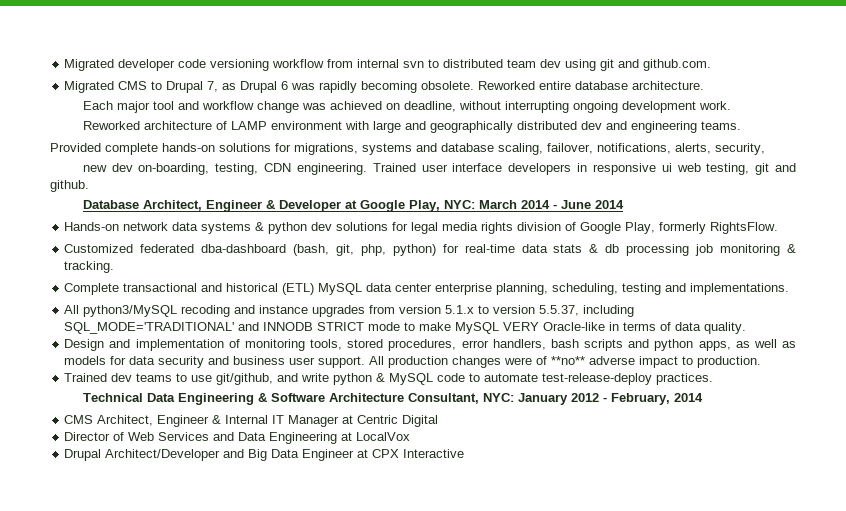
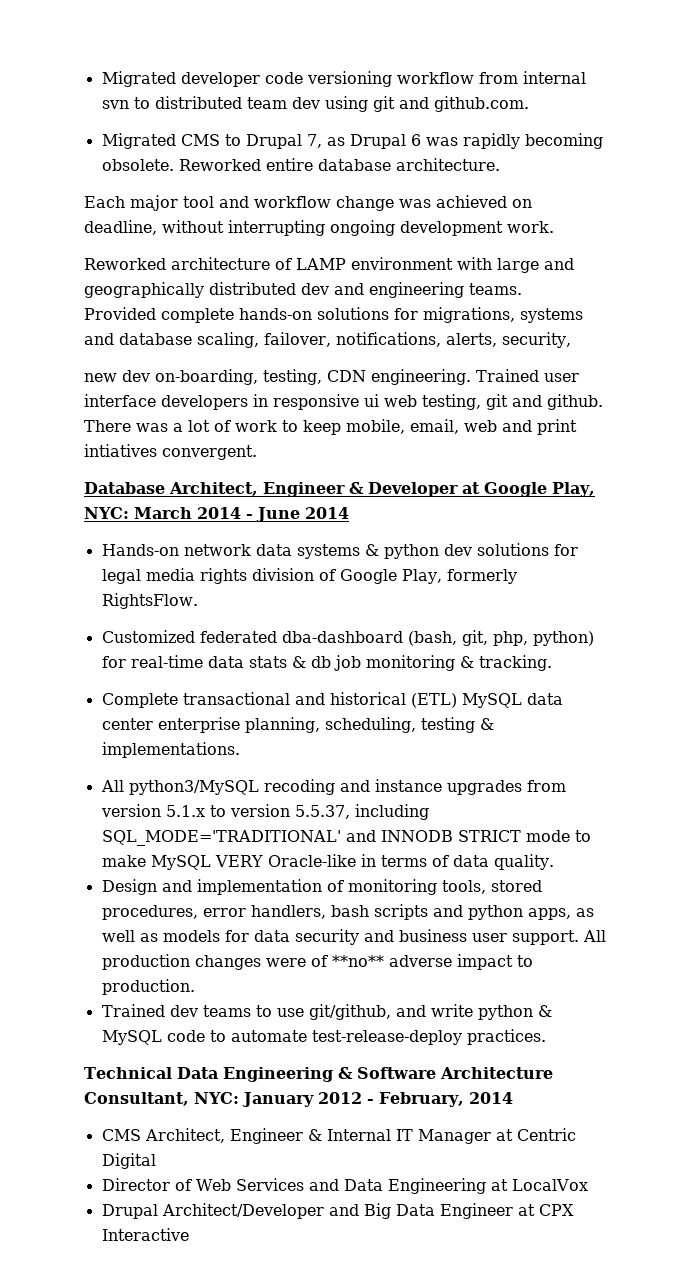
+ There was a lot of work to keep mobile, email, web and print intiatives convergent.
- Customized federated dba-dashboard (bash, git, php, python) for real-time data stats & db processing job monitoring & tracking.
+ Customized federated dba-dashboard (bash, git, php, python) for real-time data stats & db job monitoring & tracking.
- Complete transactional and historical (ETL) MySQL data center enterprise planning, scheduling, testing and implementations.
+ Complete transactional and historical (ETL) MySQL data center enterprise planning, scheduling, testing & implementations.

